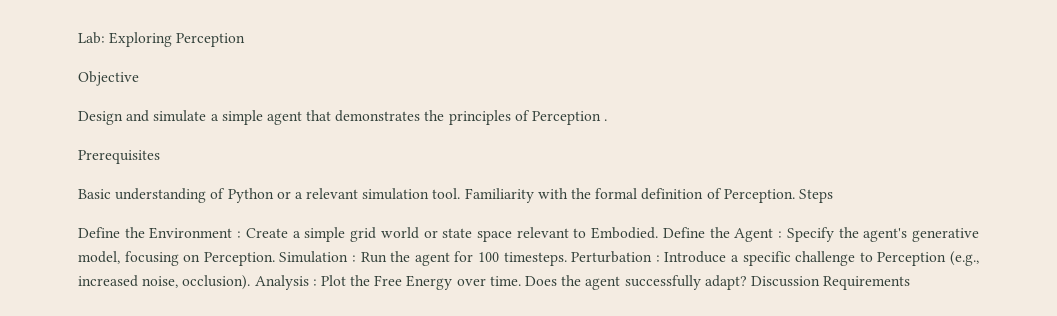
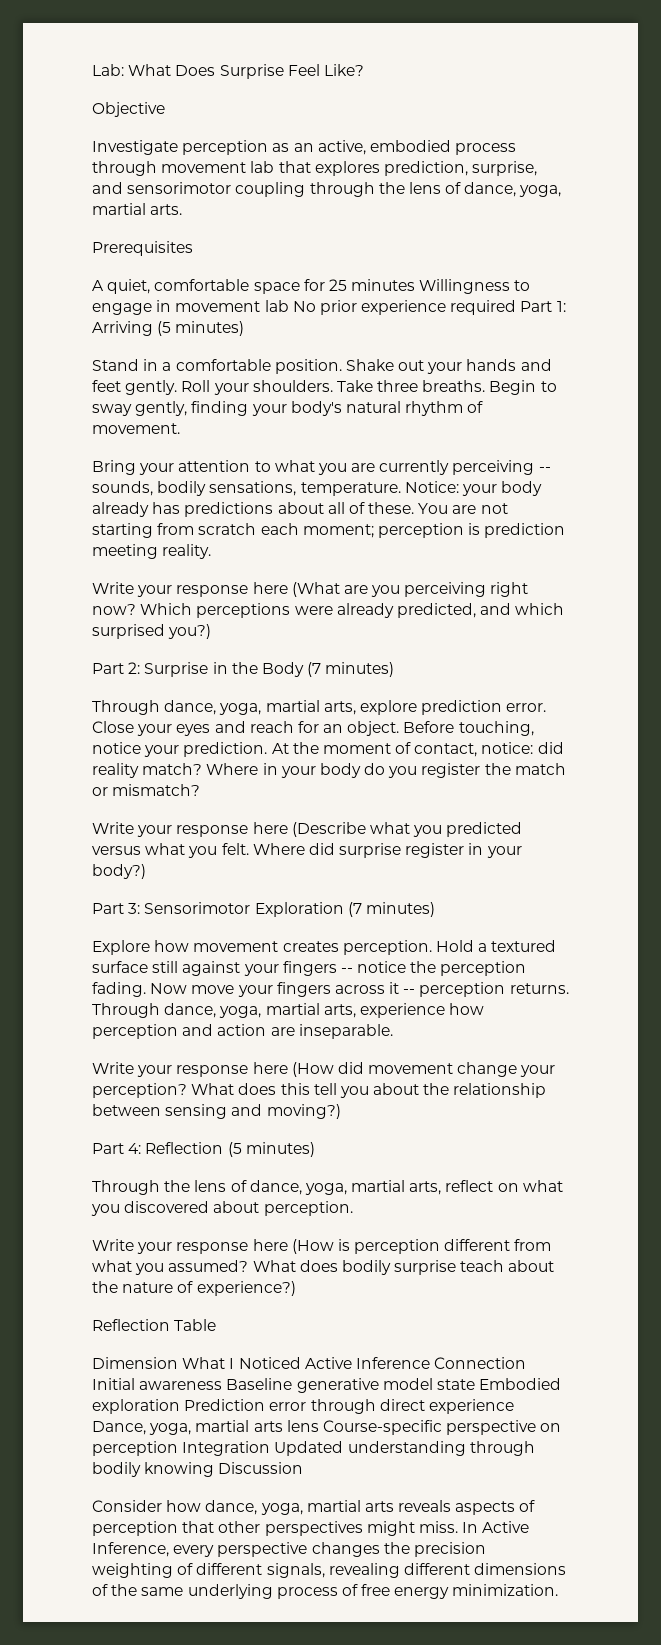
- Lab: Exploring Perception
+ Lab: What Does Surprise Feel Like?
  Objective
- Design and simulate a simple agent that demonstrates the principles of Perception .
+ Investigate perception as an active, embodied process through movement lab that explores prediction, surprise, and sensorimotor coupling through the lens of dance, yoga, martial arts.
  Prerequisites
- Basic understanding of Python or a relevant simulation tool. Familiarity with the formal definition of Perception. Steps
- Define the Environment : Create a simple grid world or state space relevant to Embodied. Define the Agent : Specify the agent's generative model, focusing on Perception. Simulation : Run the agent for 100 timesteps. Perturbation : Introduce a specific challenge to Perception (e.g., increased noise, occlusion). Analysis : Plot the Free Energy over time. Does the agent successfully adapt? Discussion Requirements
+ A quiet, comfortable space for 25 minutes Willingness to engage in movement lab No prior experience required Part 1: Arriving (5 minutes)
+ Stand in a comfortable position. Shake out your hands and feet gently. Roll your shoulders. Take three breaths. Begin to sway gently, finding your body's natural rhythm of movement.
+ Bring your attention to what you are currently perceiving -- sounds, bodily sensations, temperature. Notice: your body already has predictions about all of these. You are not starting from scratch each moment; perception is prediction meeting reality.
+ Write your response here (What are you perceiving right now? Which perceptions were already predicted, and which surprised you?)
+ Part 2: Surprise in the Body (7 minutes)
+ Through dance, yoga, martial arts, explore prediction error. Close your eyes and reach for an object. Before touching, notice your prediction. At the moment of contact, notice: did reality match? Where in your body do you register the match or mismatch?
+ Write your response here (Describe what you predicted versus what you felt. Where did surprise register in your body?)
+ Part 3: Sensorimotor Exploration (7 minutes)
+ Explore how movement creates perception. Hold a textured surface still against your fingers -- notice the perception fading. Now move your fingers across it -- perception returns. Through dance, yoga, martial arts, experience how perception and action are inseparable.
+ Write your response here (How did movement change your perception? What does this tell you about the relationship between sensing and moving?)
+ Part 4: Reflection (5 minutes)
+ Through the lens of dance, yoga, martial arts, reflect on what you discovered about perception.
+ Write your response here (How is perception different from what you assumed? What does bodily surprise teach about the nature of experience?)
+ Reflection Table
+ Dimension What I Noticed Active Inference Connection Initial awareness Baseline generative model state Embodied exploration Prediction error through direct experience Dance, yoga, martial arts lens Course-specific perspective on perception Integration Updated understanding through bodily knowing Discussion
+ Consider how dance, yoga, martial arts reveals aspects of perception that other perspectives might miss. In Active Inference, every perspective changes the precision weighting of different signals, revealing different dimensions of the same underlying process of free energy minimization.

